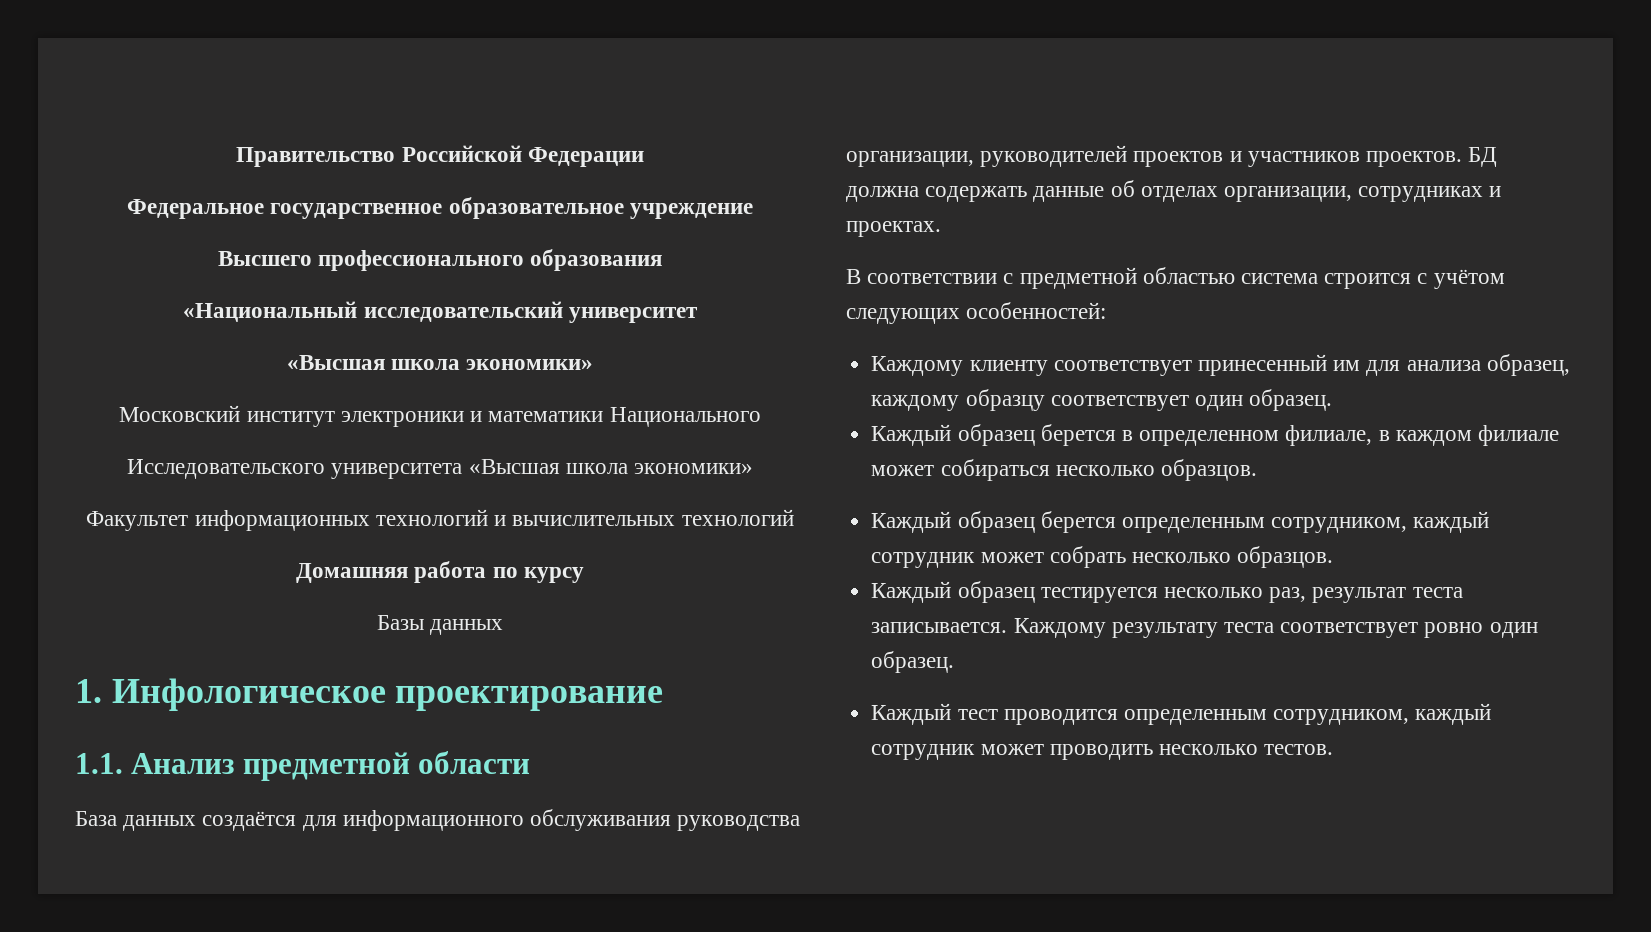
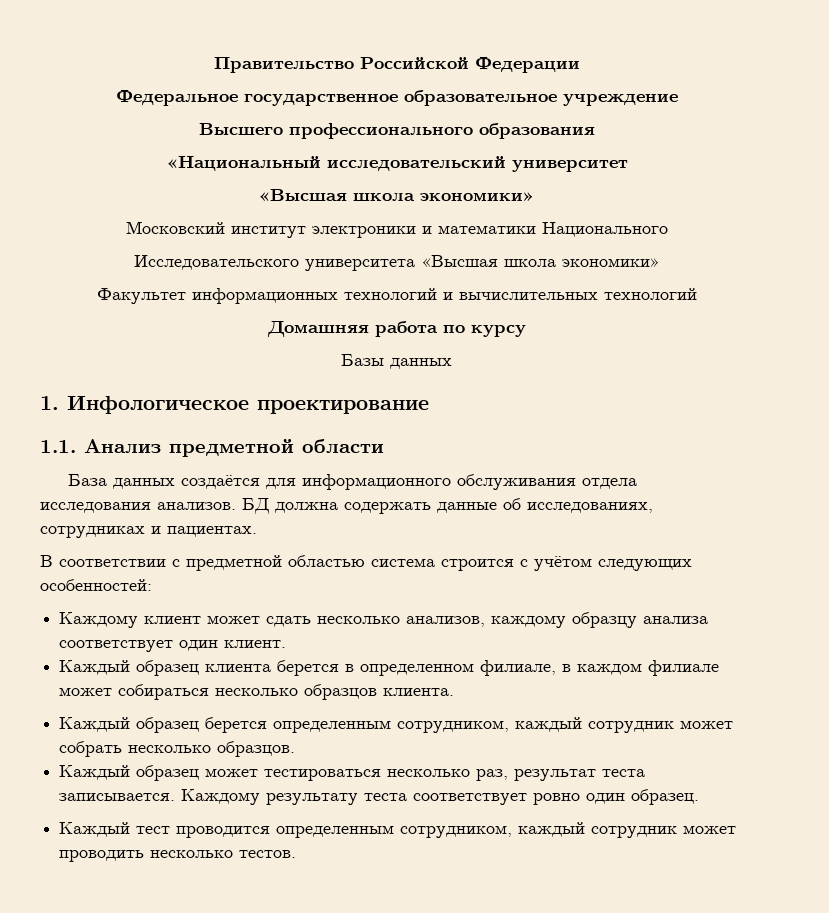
- База данных создаётся для информационного обслуживания руководства организации, руководителей проектов и участников проектов.
+ База данных создаётся для информационного обслуживания отдела исследования анализов.
- БД должна содержать данные об отделах организации, сотрудниках и проектах.
+ БД должна содержать данные об исследованиях, сотрудниках и пациентах.
- Каждому клиенту соответствует принесенный им для анализа образец, каждому образцу соответствует один образец.
- Каждый образец берется в определенном филиале, в каждом филиале может собираться несколько образцов.
+ Каждому клиент может сдать несколько анализов, каждому образцу анализа соответствует один клиент.
+ Каждый образец клиента берется в определенном филиале, в каждом филиале может собираться несколько образцов клиента.
- Каждый образец тестируется несколько раз, результат теста записывается.
+ Каждый образец может тестироваться несколько раз, результат теста записывается.

